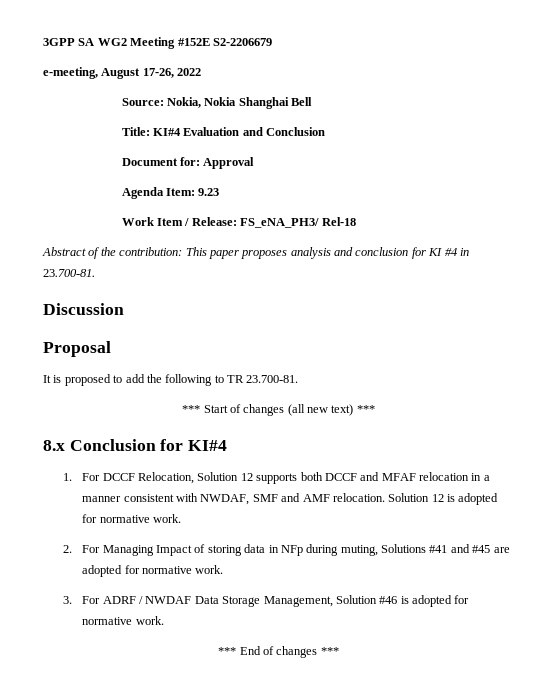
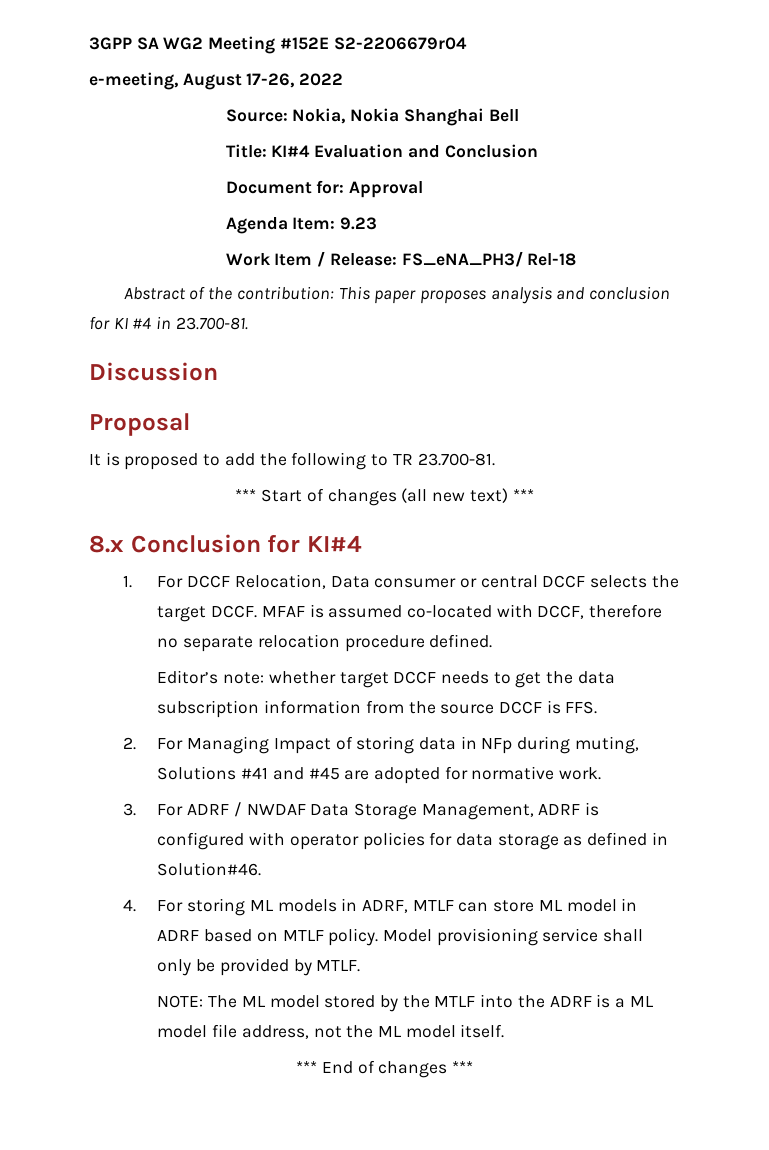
- 3GPP SA WG2 Meeting #152E S2-2206679
+ 3GPP SA WG2 Meeting #152E S2-2206679r04
- 1. For DCCF Relocation, Solution 12 supports both DCCF and MFAF relocation in a manner consistent with NWDAF, SMF and AMF relocation. Solution 12 is adopted for normative work.
+ 1. For DCCF Relocation, Data consumer or central DCCF selects the target DCCF. MFAF is assumed co-located with DCCF, therefore no separate relocation procedure defined.
+ Editor’s note: whether target DCCF needs to get the data subscription information from the source DCCF is FFS.
- 3. For ADRF / NWDAF Data Storage Management, Solution #46 is adopted for normative work.
+ 3. For ADRF / NWDAF Data Storage Management, ADRF is configured with operator policies for data storage as defined in Solution#46.
+ 4. For storing ML models in ADRF, MTLF can store ML model in ADRF based on MTLF policy. Model provisioning service shall only be provided by MTLF.
+ NOTE: The ML model stored by the MTLF into the ADRF is a ML model file address, not the ML model itself.

